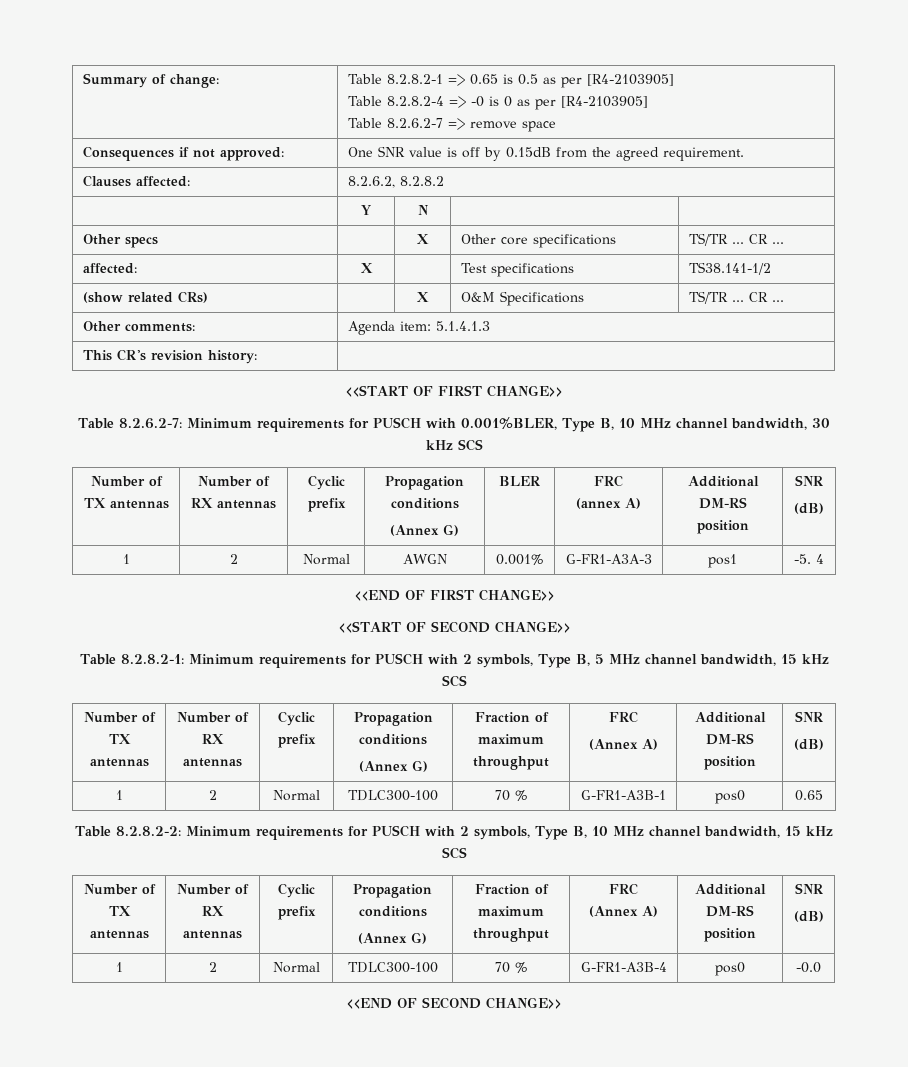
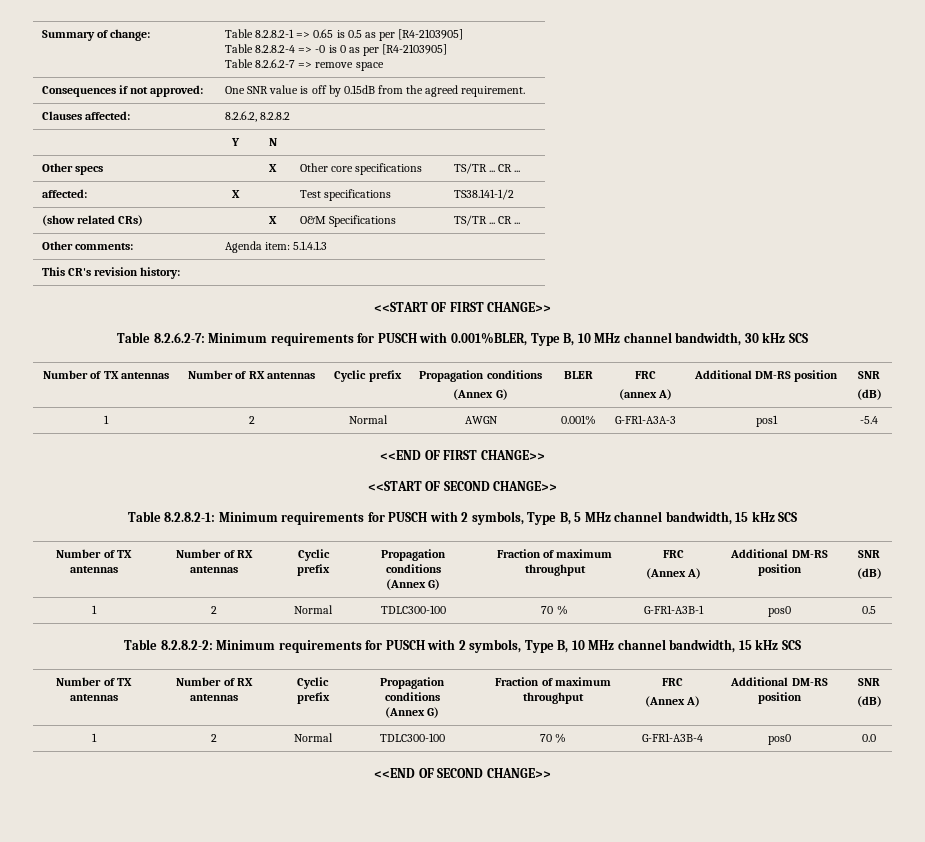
- 1 | 2 | Normal | AWGN | 0.001% | G-FR1-A3A-3 | pos1 | -5. 4
+ 1 | 2 | Normal | AWGN | 0.001% | G-FR1-A3A-3 | pos1 | -5.4
- 1 | 2 | Normal | TDLC300-100 | 70 % | G-FR1-A3B-1 | pos0 | 0.65
+ 1 | 2 | Normal | TDLC300-100 | 70 % | G-FR1-A3B-1 | pos0 | 0.5
- 1 | 2 | Normal | TDLC300-100 | 70 % | G-FR1-A3B-4 | pos0 | -0.0
+ 1 | 2 | Normal | TDLC300-100 | 70 % | G-FR1-A3B-4 | pos0 | 0.0

